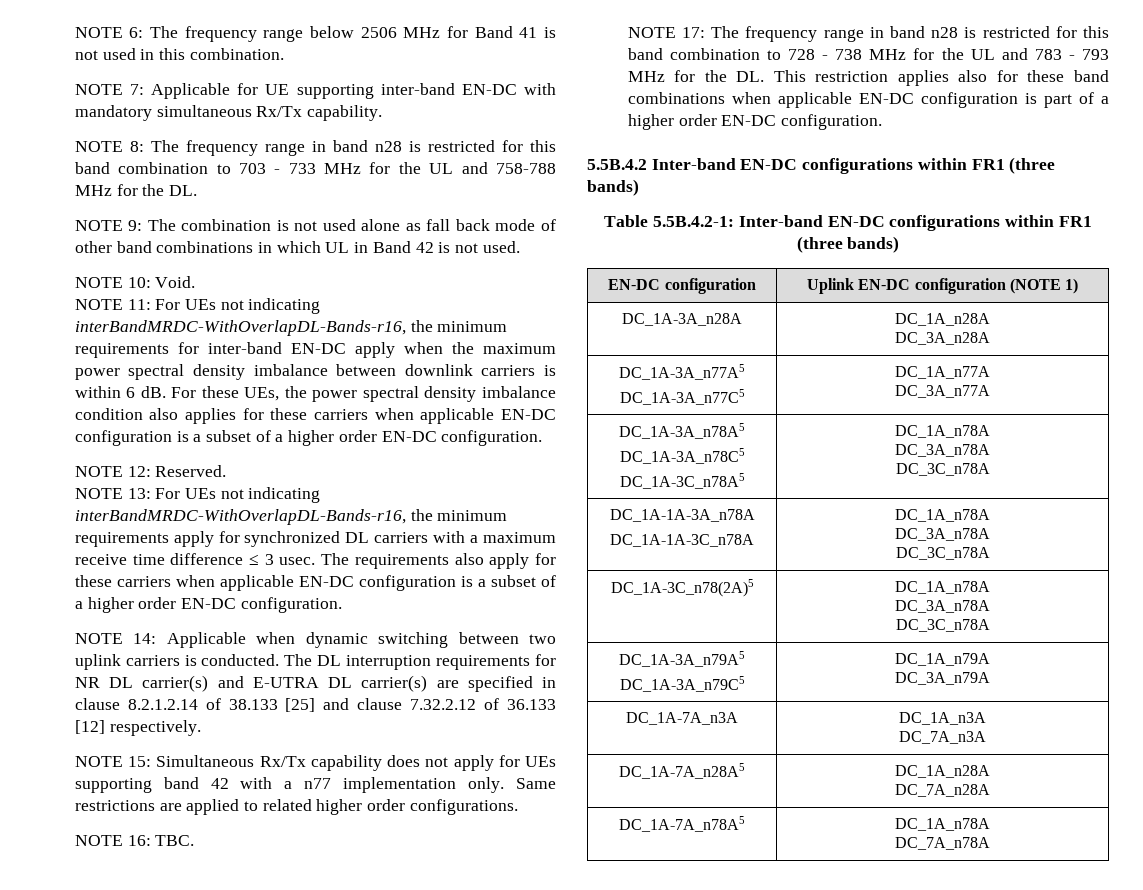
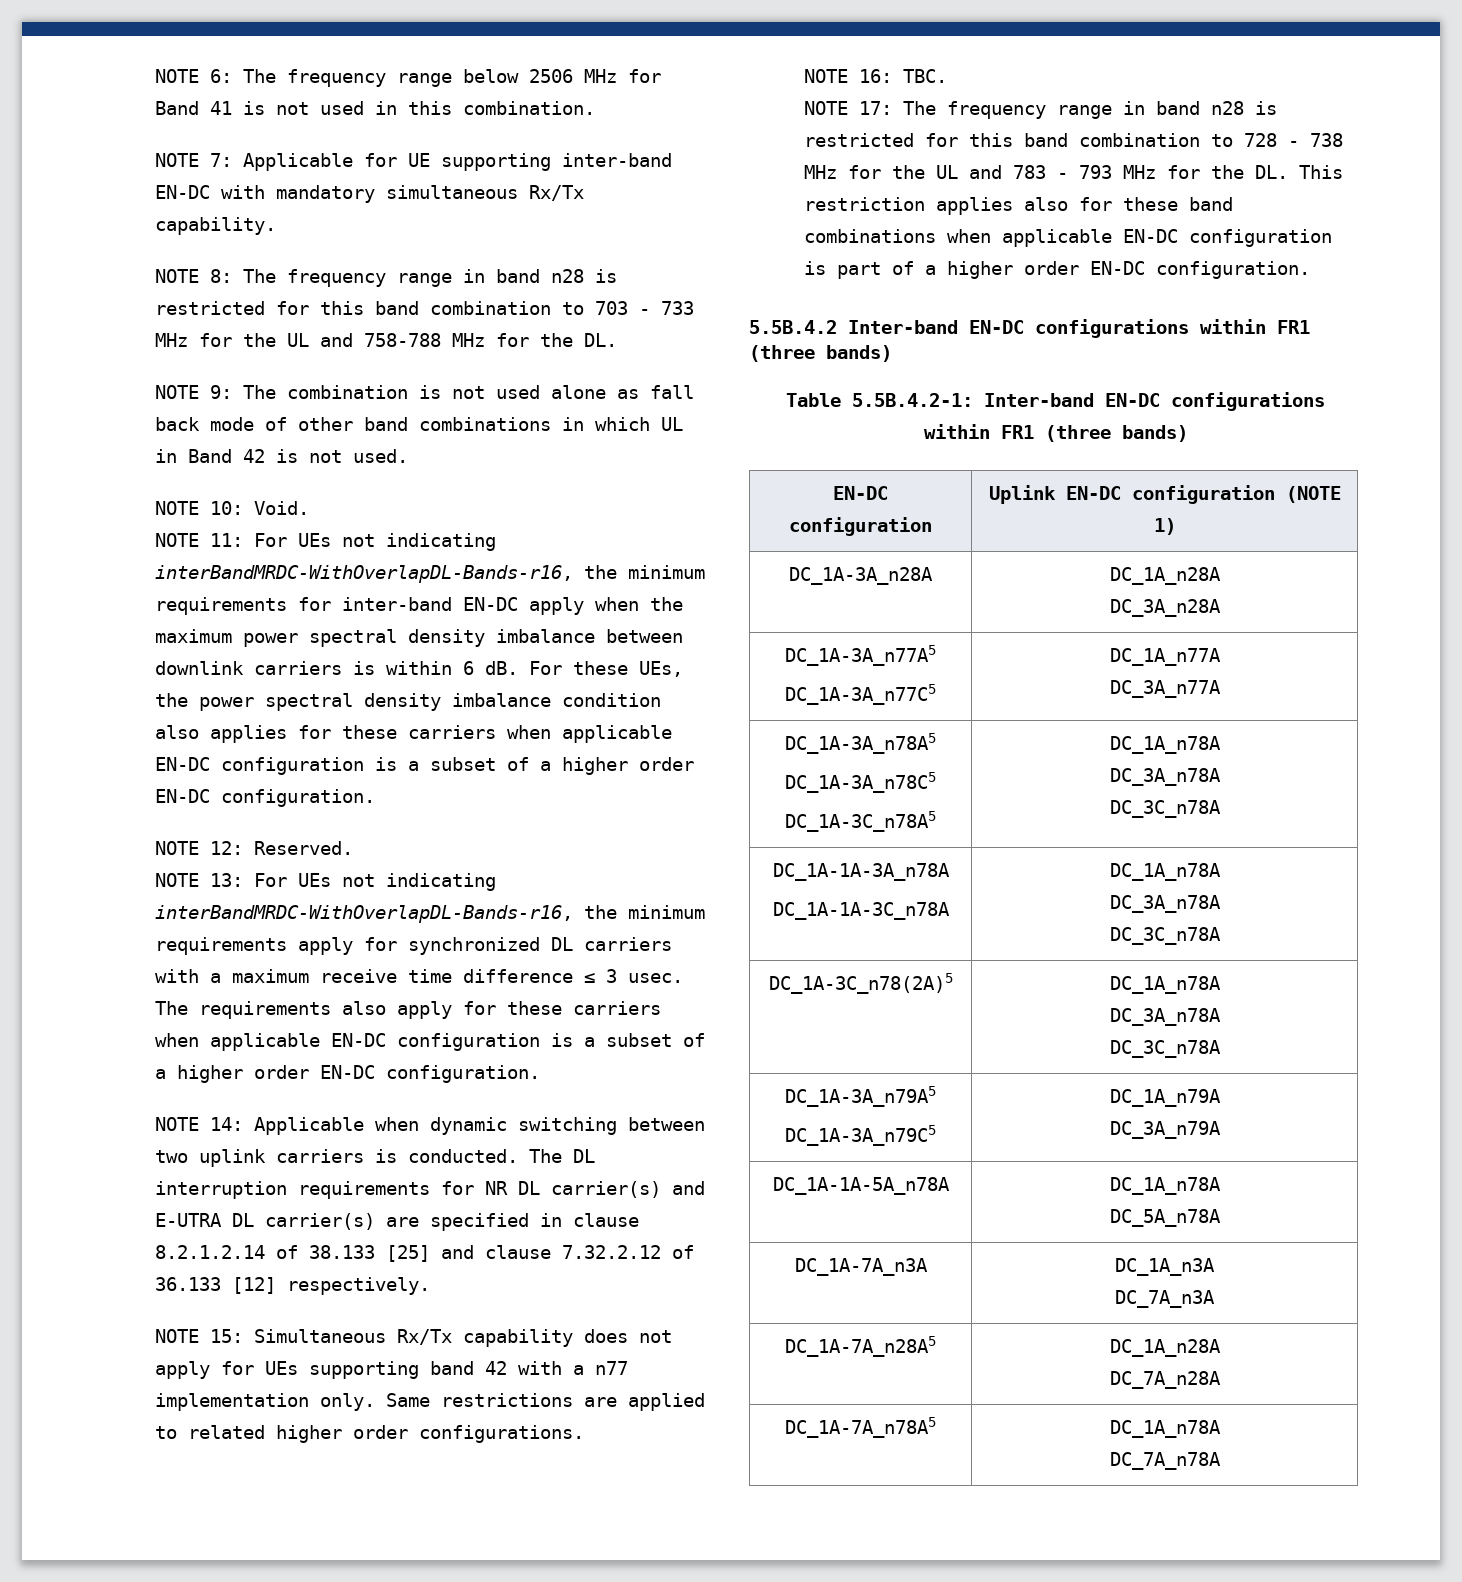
+ DC_1A-1A-5A_n78A | DC_1A_n78A
+ DC_5A_n78A

